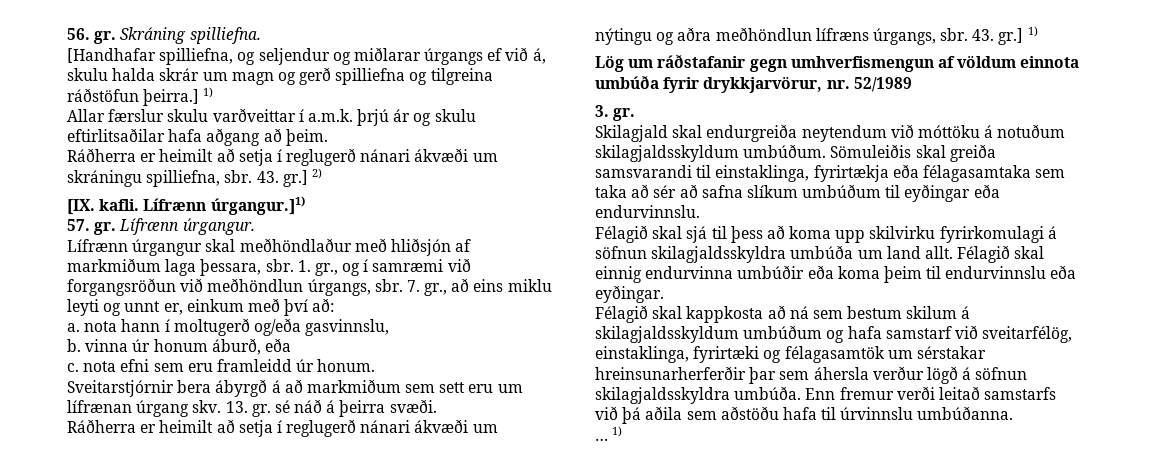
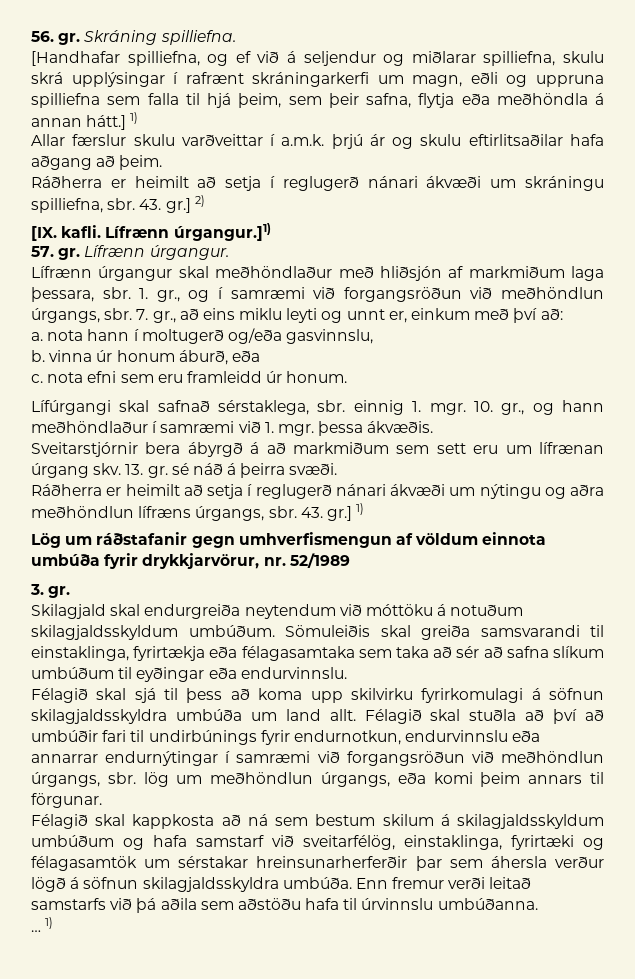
- [Handhafar spilliefna, og seljendur og miðlarar úrgangs ef við á, skulu halda skrár um magn og gerð spilliefna og tilgreina ráðstöfun þeirra.]
+ [Handhafar spilliefna, og ef við á seljendur og miðlarar spilliefna, skulu skrá upplýsingar í rafrænt skráningarkerfi um magn, eðli og uppruna spilliefna sem falla til hjá þeim, sem þeir safna, flytja eða meðhöndla á annan hátt.]
+ Lífúrgangi skal safnað sérstaklega, sbr. einnig 1. mgr. 10. gr., og hann meðhöndlaður í samræmi við 1. mgr. þessa ákvæðis.
- Félagið skal einnig endurvinna umbúðir eða koma þeim til endurvinnslu eða eyðingar.
+ Félagið skal stuðla að því að umbúðir fari til undirbúnings fyrir endurnotkun, endurvinnslu eða annarrar endurnýtingar í samræmi við forgangsröðun við meðhöndlun úrgangs, sbr. lög um meðhöndlun úrgangs, eða komi þeim annars til förgunar.

